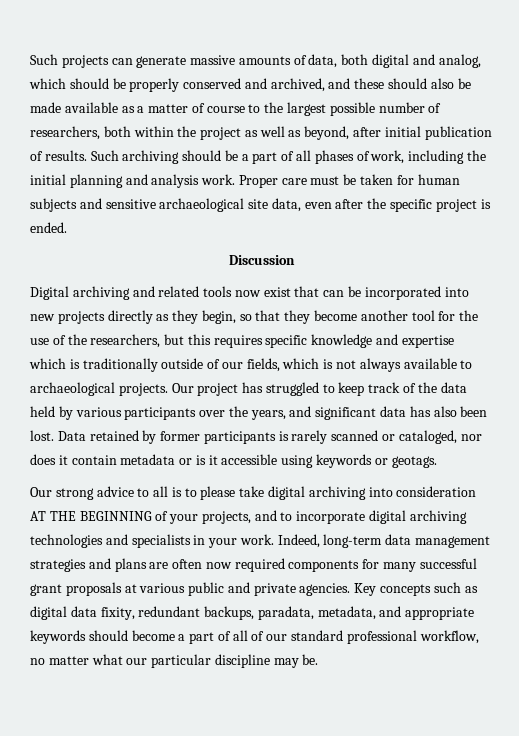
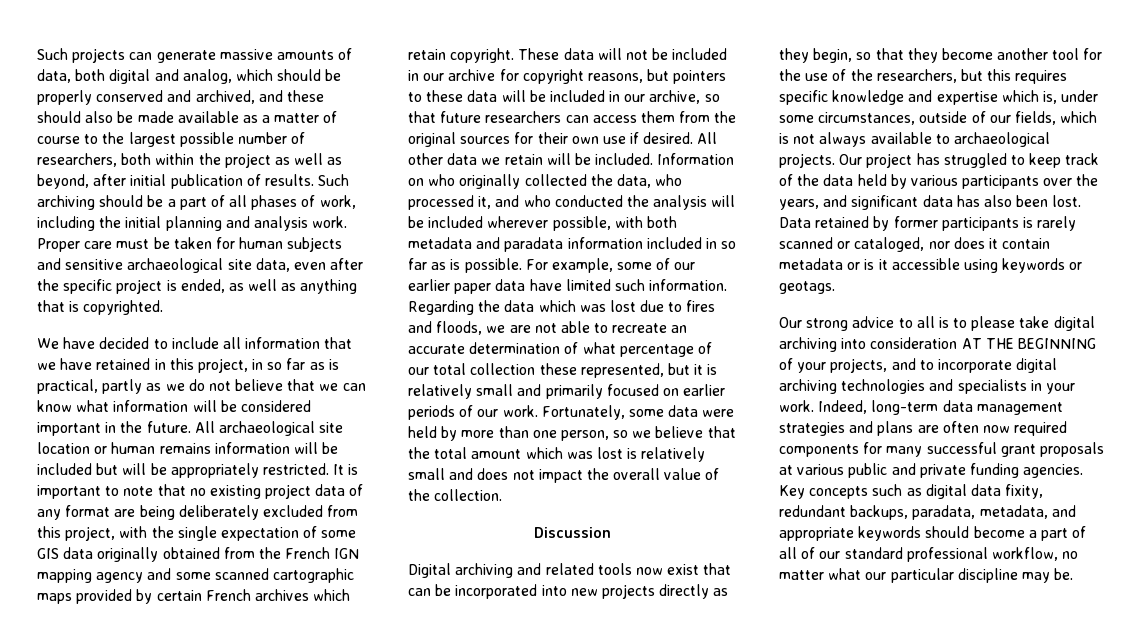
- Proper care must be taken for human subjects and sensitive archaeological site data, even after the specific project is ended.
+ Proper care must be taken for human subjects and sensitive archaeological site data, even after the specific project is ended, as well as anything that is copyrighted.
+ We have decided to include all information that we have retained in this project, in so far as is practical, partly as we do not believe that we can know what information will be considered important in the future. All archaeological site location or human remains information will be included but will be appropriately restricted. It is important to note that no existing project data of any format are being deliberately excluded from this project, with the single expectation of some GIS data originally obtained from the French IGN mapping agency and some scanned cartographic maps provided by certain French archives which retain copyright. These data will not be included in our archive for copyright reasons, but pointers to these data will be included in our archive, so that future researchers can access them from the original sources for their own use if desired. All other data we retain will be included. Information on who originally collected the data, who processed it, and who conducted the analysis will be included wherever possible, with both metadata and paradata information included in so far as is possible. For example, some of our earlier paper data have limited such information. Regarding the data which was lost due to fires and floods, we are not able to recreate an accurate determination of what percentage of our total collection these represented, but it is relatively small and primarily focused on earlier periods of our work. Fortunately, some data were held by more than one person, so we believe that the total amount which was lost is relatively small and does not impact the overall value of the collection.
- Digital archiving and related tools now exist that can be incorporated into new projects directly as they begin, so that they become another tool for the use of the researchers, but this requires specific knowledge and expertise which is traditionally outside of our fields, which is not always available to archaeological projects.
+ Digital archiving and related tools now exist that can be incorporated into new projects directly as they begin, so that they become another tool for the use of the researchers, but this requires specific knowledge and expertise which is, under some circumstances, outside of our fields, which is not always available to archaeological projects.
- Indeed, long-term data management strategies and plans are often now required components for many successful grant proposals at various public and private agencies.
+ Indeed, long-term data management strategies and plans are often now required components for many successful grant proposals at various public and private funding agencies.

